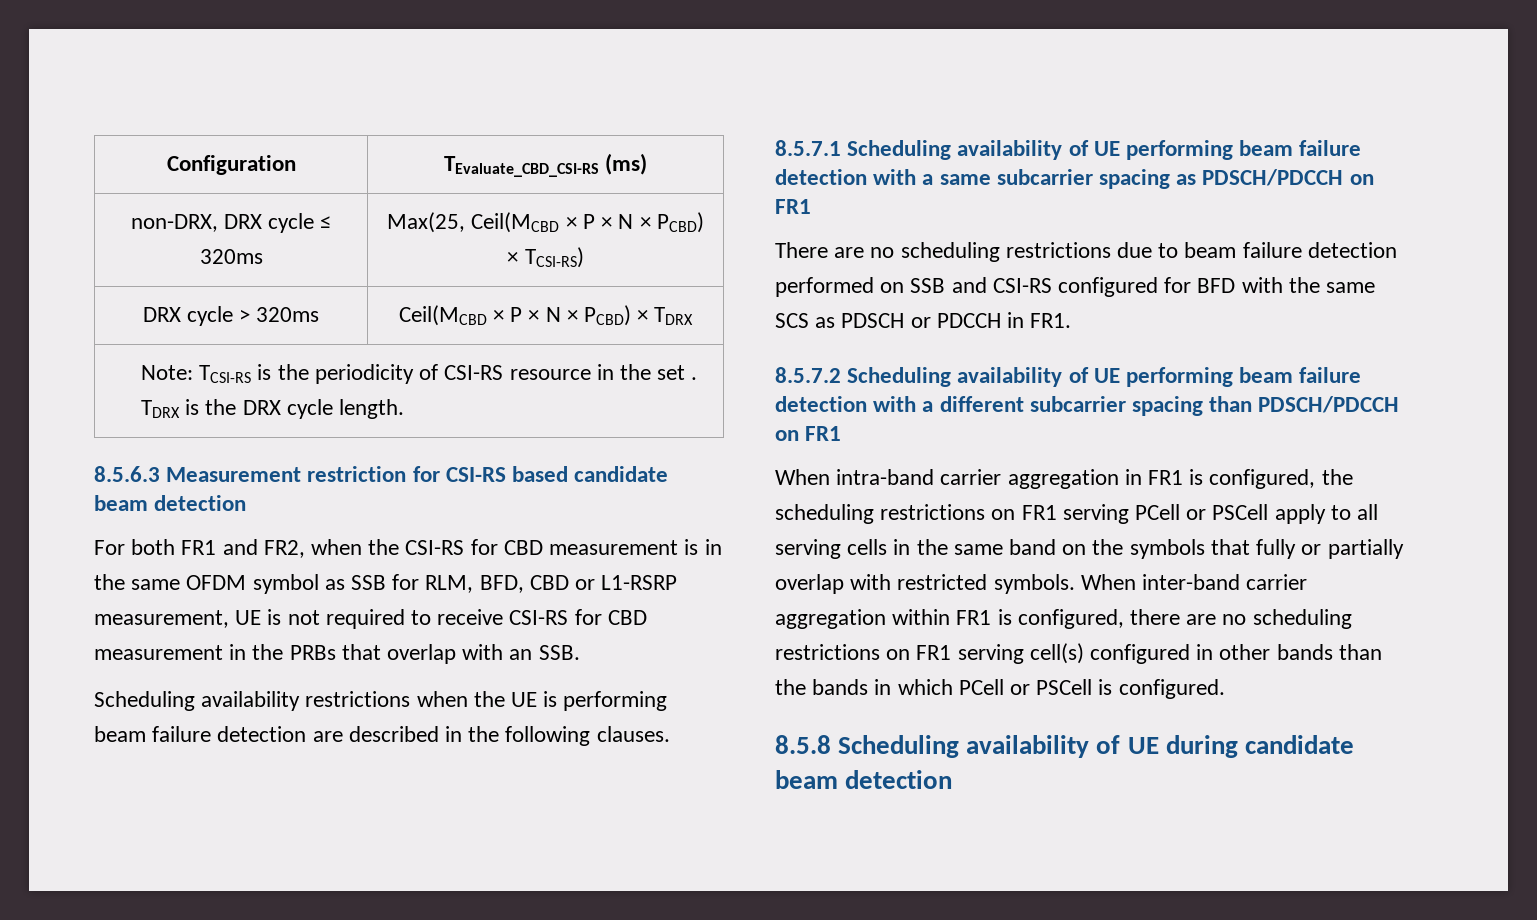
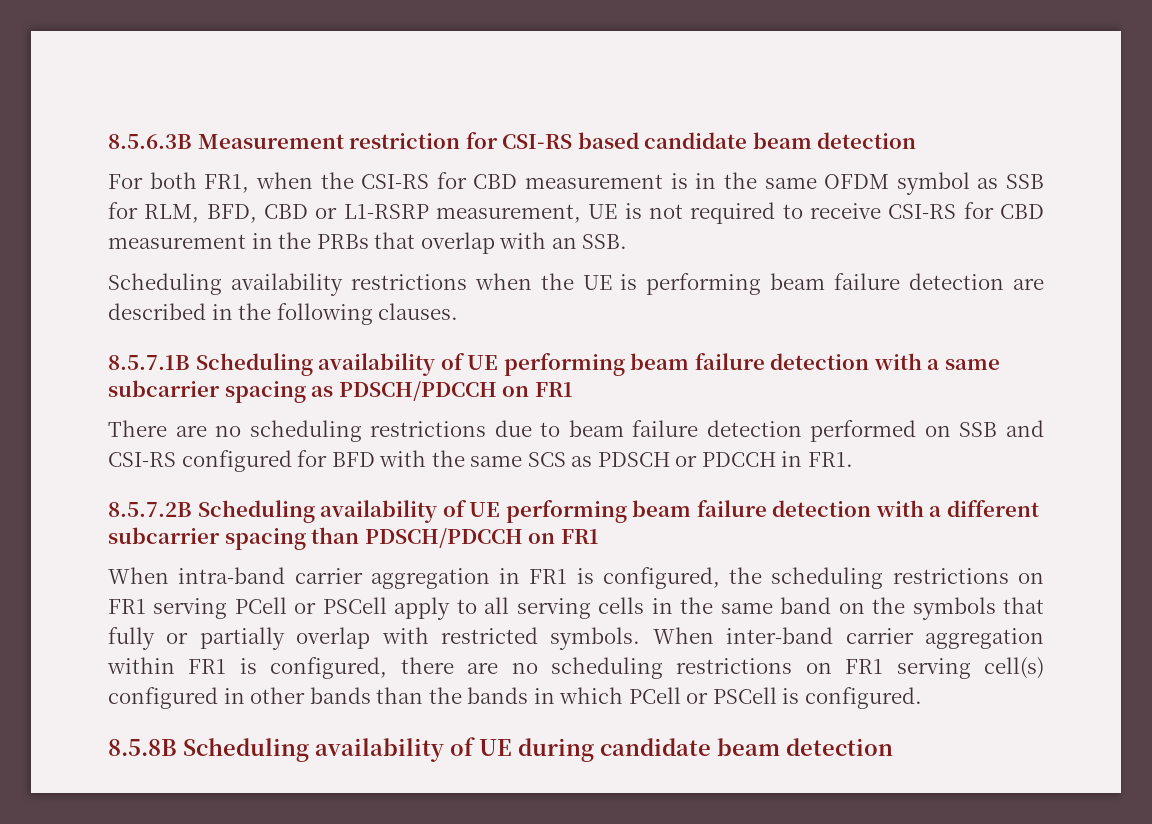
- Configuration | TEvaluate_CBD_CSI-RS (ms)
- non-DRX, DRX cycle ≤ 320ms | Max(25, Ceil(MCBD × P × N × PCBD) × TCSI-RS)
- DRX cycle > 320ms | Ceil(MCBD × P × N × PCBD) × TDRX
- Note: TCSI-RS is the periodicity of CSI-RS resource in the set . TDRX is the DRX cycle length.
- 8.5.6.3 Measurement restriction for CSI-RS based candidate beam detection
+ 8.5.6.3B Measurement restriction for CSI-RS based candidate beam detection
- For both FR1 and FR2, when the CSI-RS for CBD measurement is in the same OFDM symbol as SSB for RLM, BFD, CBD or L1-RSRP measurement, UE is not required to receive CSI-RS for CBD measurement in the PRBs that overlap with an SSB.
+ For both FR1, when the CSI-RS for CBD measurement is in the same OFDM symbol as SSB for RLM, BFD, CBD or L1-RSRP measurement, UE is not required to receive CSI-RS for CBD measurement in the PRBs that overlap with an SSB.
- 8.5.7.1 Scheduling availability of UE performing beam failure detection with a same subcarrier spacing as PDSCH/PDCCH on FR1
+ 8.5.7.1B Scheduling availability of UE performing beam failure detection with a same subcarrier spacing as PDSCH/PDCCH on FR1
- 8.5.7.2 Scheduling availability of UE performing beam failure detection with a different subcarrier spacing than PDSCH/PDCCH on FR1
+ 8.5.7.2B Scheduling availability of UE performing beam failure detection with a different subcarrier spacing than PDSCH/PDCCH on FR1
- 8.5.8 Scheduling availability of UE during candidate beam detection
+ 8.5.8B Scheduling availability of UE during candidate beam detection

